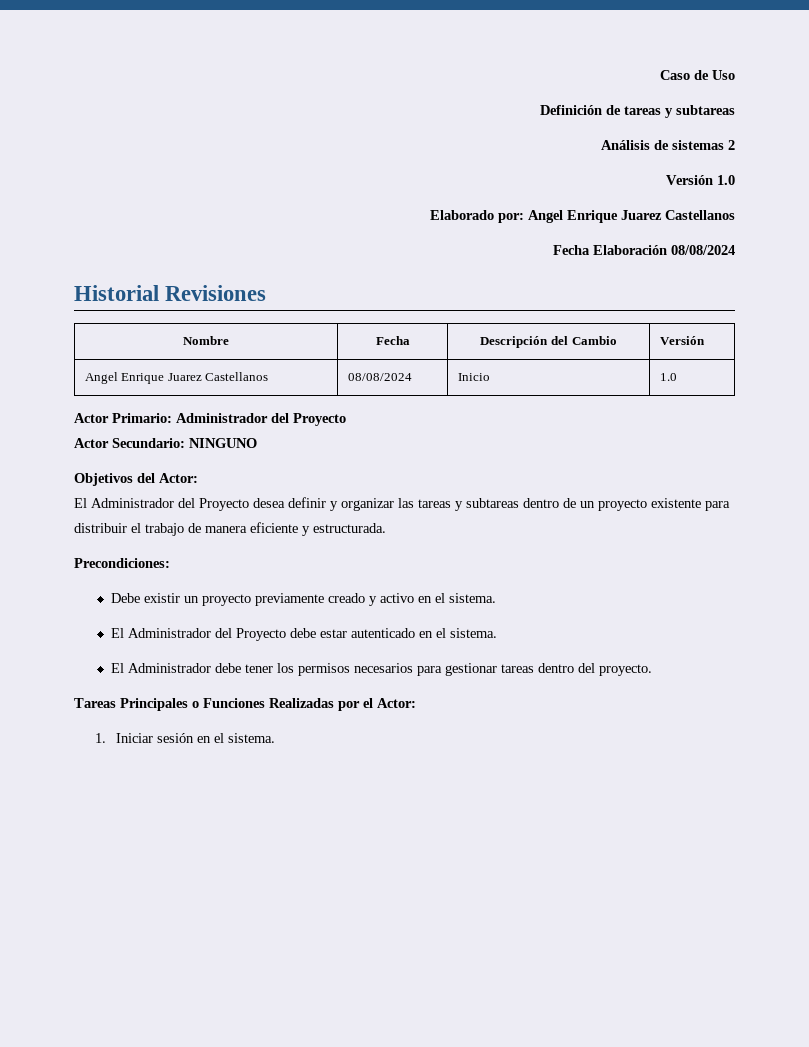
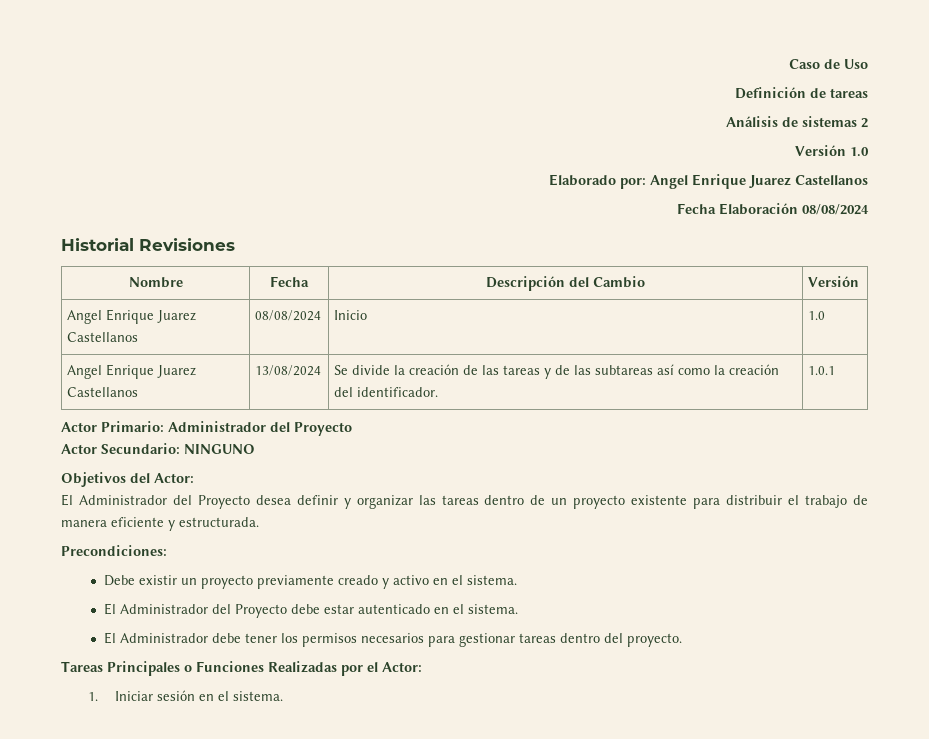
- Definición de tareas y subtareas
+ Definición de tareas
+ Angel Enrique Juarez Castellanos | 13/08/2024 | Se divide la creación de las tareas y de las subtareas así como la creación del identificador. | 1.0.1
- El Administrador del Proyecto desea definir y organizar las tareas y subtareas dentro de un proyecto existente para distribuir el trabajo de manera eficiente y estructurada.
+ El Administrador del Proyecto desea definir y organizar las tareas dentro de un proyecto existente para distribuir el trabajo de manera eficiente y estructurada.

